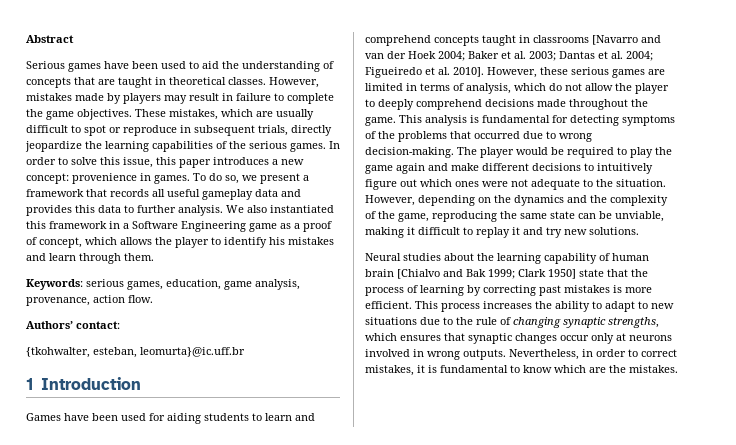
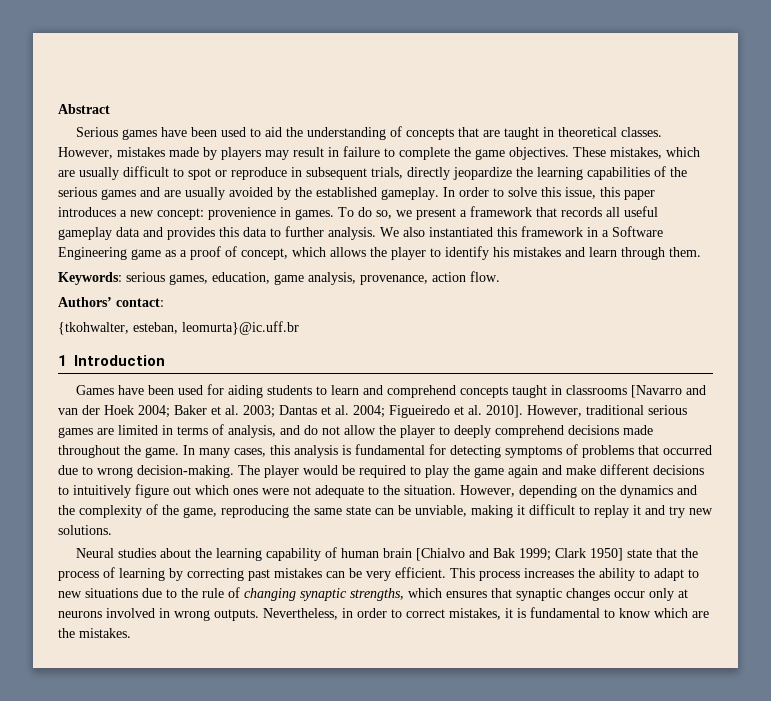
- These mistakes, which are usually difficult to spot or reproduce in subsequent trials, directly jeopardize the learning capabilities of the serious games.
+ These mistakes, which are usually difficult to spot or reproduce in subsequent trials, directly jeopardize the learning capabilities of the serious games and are usually avoided by the established gameplay.
- However, these serious games are limited in terms of analysis, which do not allow the player to deeply comprehend decisions made throughout the game.
+ However, traditional serious games are limited in terms of analysis, and do not allow the player to deeply comprehend decisions made throughout the game.
- This analysis is fundamental for detecting symptoms of the problems that occurred due to wrong decision-making.
+ In many cases, this analysis is fundamental for detecting symptoms of problems that occurred due to wrong decision-making.
- Neural studies about the learning capability of human brain [Chialvo and Bak 1999; Clark 1950] state that the process of learning by correcting past mistakes is more efficient.
+ Neural studies about the learning capability of human brain [Chialvo and Bak 1999; Clark 1950] state that the process of learning by correcting past mistakes can be very efficient.

